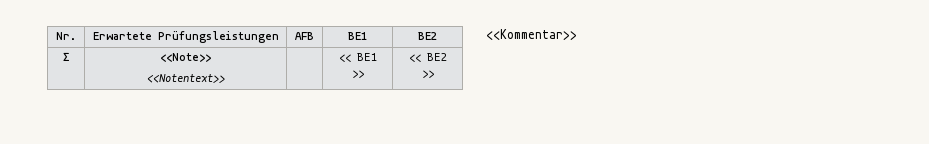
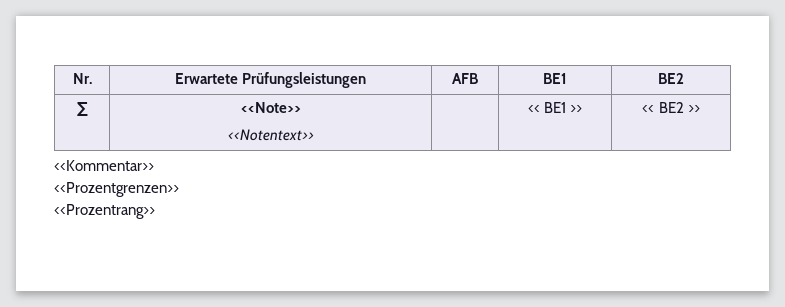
+ <<Prozentgrenzen>>
+ <<Prozentrang>>

